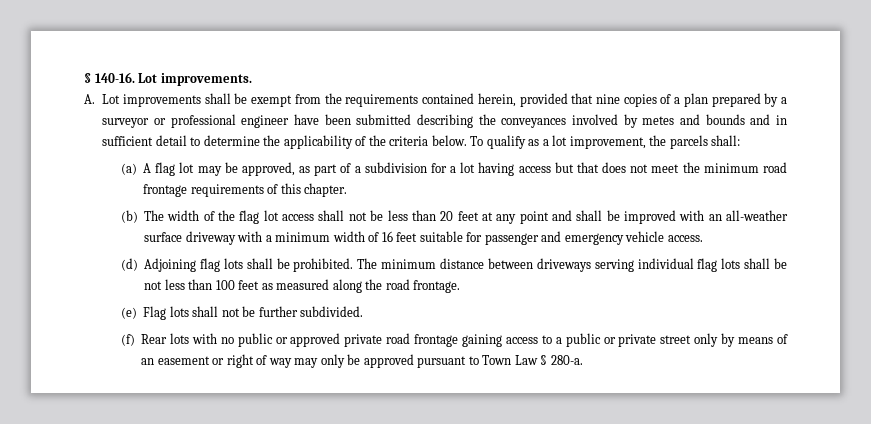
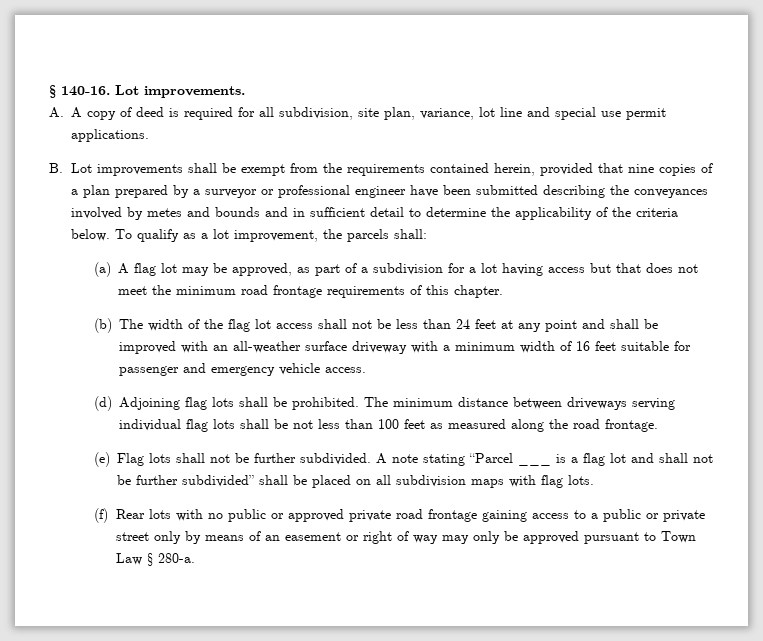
- A. Lot improvements shall be exempt from the requirements contained herein, provided that nine copies of a plan prepared by a surveyor or professional engineer have been submitted describing the conveyances involved by metes and bounds and in sufficient detail to determine the applicability of the criteria below.
+ A. A copy of deed is required for all subdivision, site plan, variance, lot line and special use permit applications.
+ B. Lot improvements shall be exempt from the requirements contained herein, provided that nine copies of a plan prepared by a surveyor or professional engineer have been submitted describing the conveyances involved by metes and bounds and in sufficient detail to determine the applicability of the criteria below.
- (b) The width of the flag lot access shall not be less than 20 feet at any point and shall be improved with an all-weather surface driveway with a minimum width of 16 feet suitable for passenger and emergency vehicle access.
+ (b) The width of the flag lot access shall not be less than 24 feet at any point and shall be improved with an all-weather surface driveway with a minimum width of 16 feet suitable for passenger and emergency vehicle access.
+ A note stating “Parcel ___ is a flag lot and shall not be further subdivided” shall be placed on all subdivision maps with flag lots.

